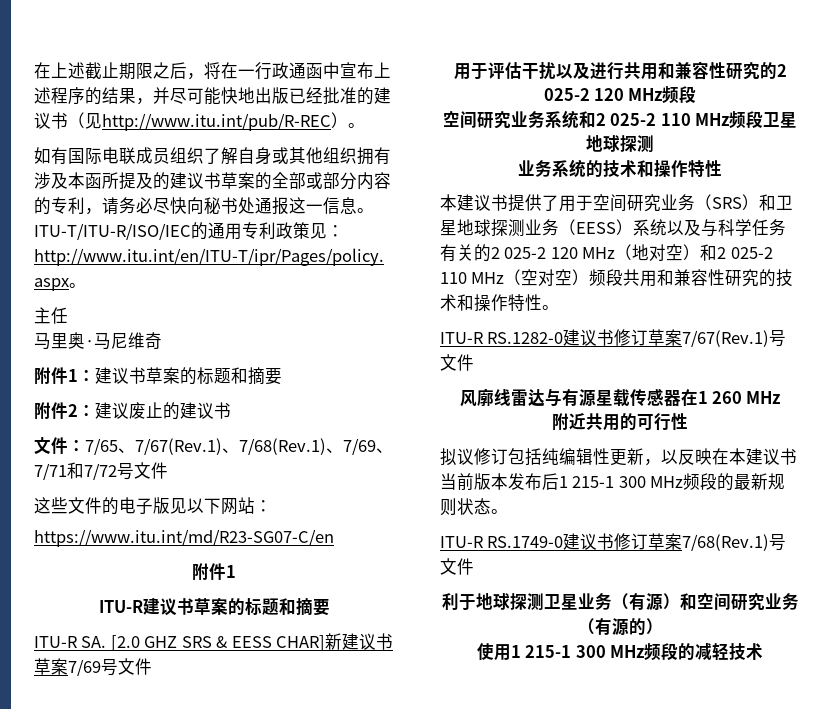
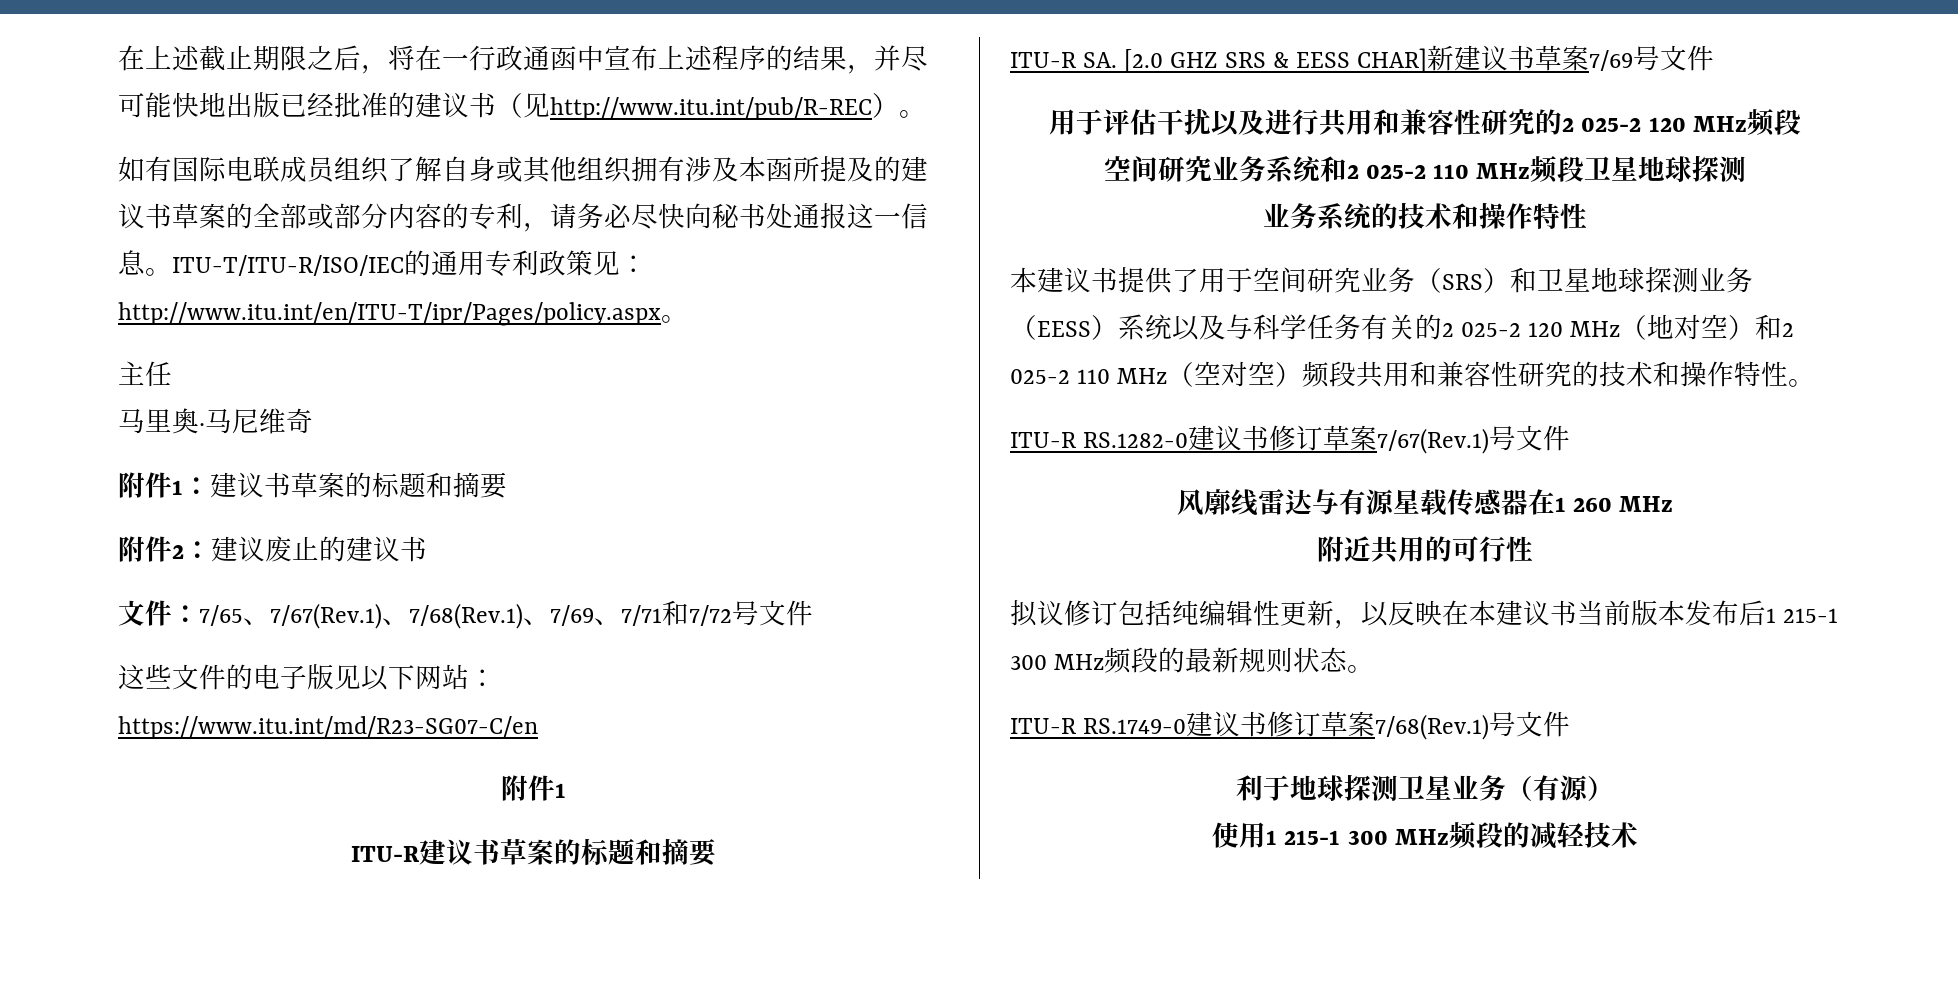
- 利于地球探测卫星业务（有源）和空间研究业务（有源的）
+ 利于地球探测卫星业务（有源）

